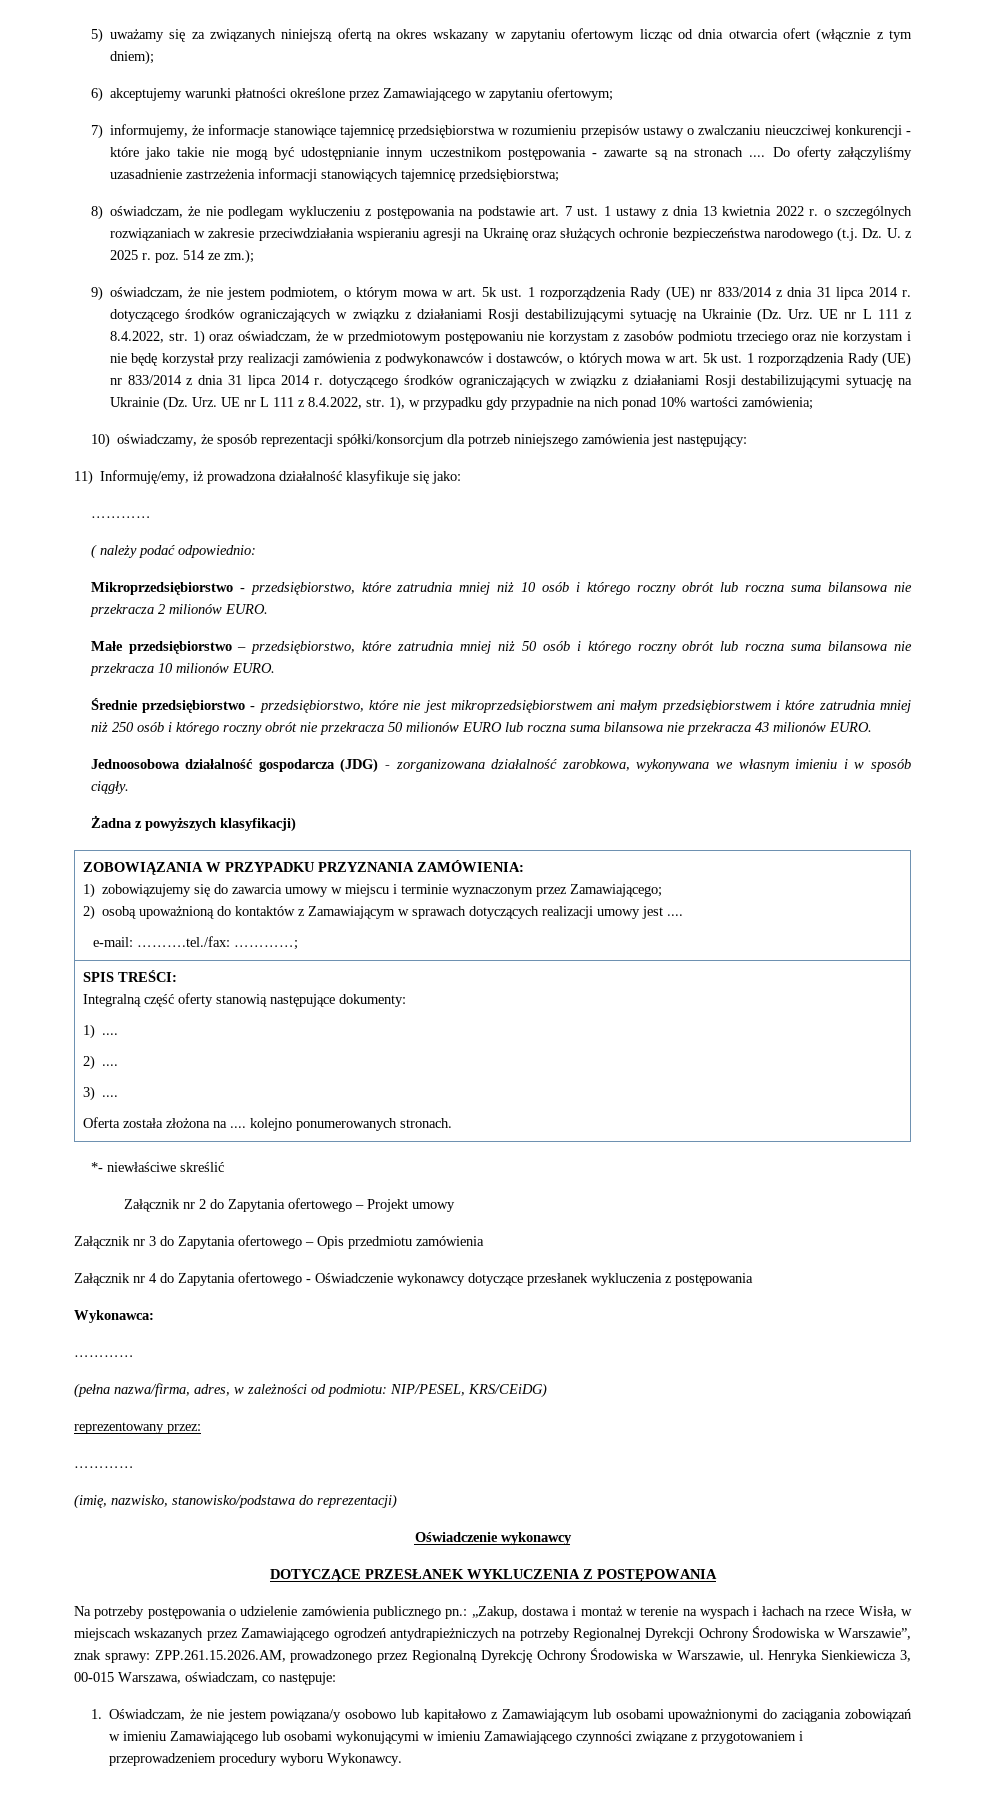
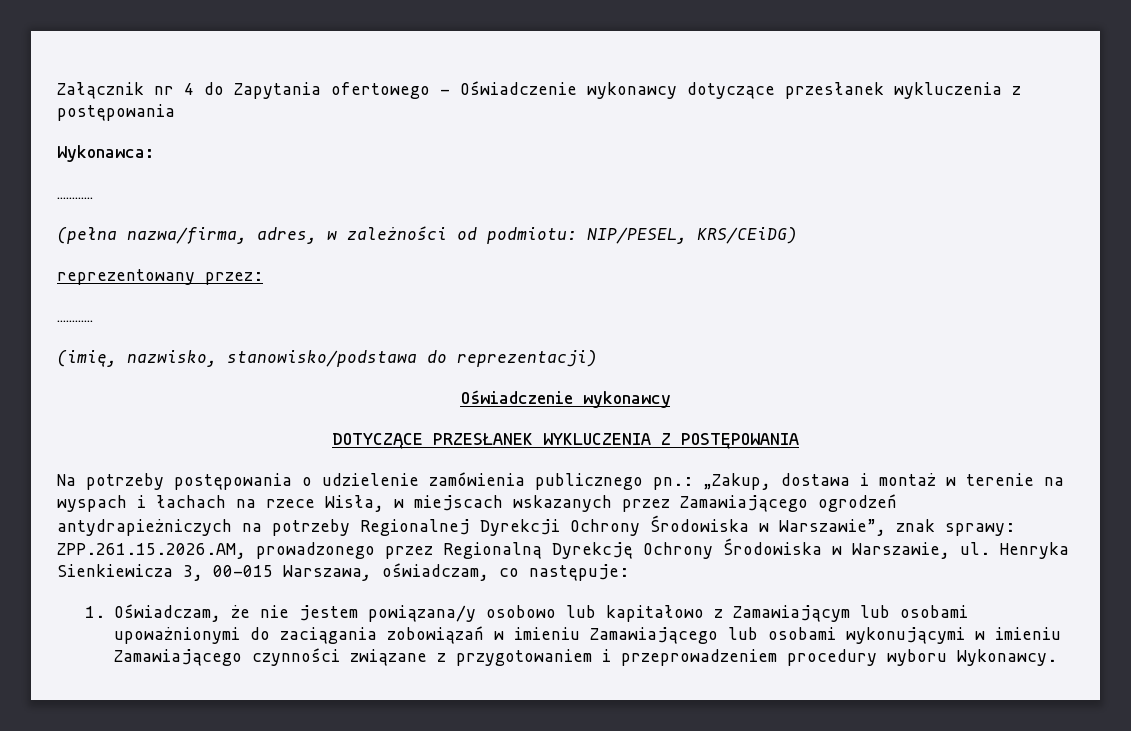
- 5) uważamy się za związanych niniejszą ofertą na okres wskazany w zapytaniu ofertowym licząc od dnia otwarcia ofert (włącznie z tym dniem);
- 6) akceptujemy warunki płatności określone przez Zamawiającego w zapytaniu ofertowym;
- 7) informujemy, że informacje stanowiące tajemnicę przedsiębiorstwa w rozumieniu przepisów ustawy o zwalczaniu nieuczciwej konkurencji - które jako takie nie mogą być udostępnianie innym uczestnikom postępowania - zawarte są na stronach .... Do oferty załączyliśmy uzasadnienie zastrzeżenia informacji stanowiących tajemnicę przedsiębiorstwa;
- 8) oświadczam, że nie podlegam wykluczeniu z postępowania na podstawie art. 7 ust. 1 ustawy z dnia 13 kwietnia 2022 r. o szczególnych rozwiązaniach w zakresie przeciwdziałania wspieraniu agresji na Ukrainę oraz służących ochronie bezpieczeństwa narodowego (t.j. Dz. U. z 2025 r. poz. 514 ze zm.);
- 9) oświadczam, że nie jestem podmiotem, o którym mowa w art. 5k ust. 1 rozporządzenia Rady (UE) nr 833/2014 z dnia 31 lipca 2014 r. dotyczącego środków ograniczających w związku z działaniami Rosji destabilizującymi sytuację na Ukrainie (Dz. Urz. UE nr L 111 z 8.4.2022, str. 1) oraz oświadczam, że w przedmiotowym postępowaniu nie korzystam z zasobów podmiotu trzeciego oraz nie korzystam i nie będę korzystał przy realizacji zamówienia z podwykonawców i dostawców, o których mowa w art. 5k ust. 1 rozporządzenia Rady (UE) nr 833/2014 z dnia 31 lipca 2014 r. dotyczącego środków ograniczających w związku z działaniami Rosji destabilizującymi sytuację na Ukrainie (Dz. Urz. UE nr L 111 z 8.4.2022, str. 1), w przypadku gdy przypadnie na nich ponad 10% wartości zamówienia;
- 10) oświadczamy, że sposób reprezentacji spółki/konsorcjum dla potrzeb niniejszego zamówienia jest następujący:
- 11) Informuję/emy, iż prowadzona działalność klasyfikuje się jako:
- …………
- ( należy podać odpowiednio:
- Mikroprzedsiębiorstwo - przedsiębiorstwo, które zatrudnia mniej niż 10 osób i którego roczny obrót lub roczna suma bilansowa nie przekracza 2 milionów EURO.
- Małe przedsiębiorstwo – przedsiębiorstwo, które zatrudnia mniej niż 50 osób i którego roczny obrót lub roczna suma bilansowa nie przekracza 10 milionów EURO.
- Średnie przedsiębiorstwo - przedsiębiorstwo, które nie jest mikroprzedsiębiorstwem ani małym przedsiębiorstwem i które zatrudnia mniej niż 250 osób i którego roczny obrót nie przekracza 50 milionów EURO lub roczna suma bilansowa nie przekracza 43 milionów EURO.
- Jednoosobowa działalność gospodarcza (JDG) - zorganizowana działalność zarobkowa, wykonywana we własnym imieniu i w sposób ciągły.
- Żadna z powyższych klasyfikacji)
- ZOBOWIĄZANIA W PRZYPADKU PRZYZNANIA ZAMÓWIENIA:
- 1) zobowiązujemy się do zawarcia umowy w miejscu i terminie wyznaczonym przez Zamawiającego;
- 2) osobą upoważnioną do kontaktów z Zamawiającym w sprawach dotyczących realizacji umowy jest ....
- e-mail: ……….tel./fax: …………;
- SPIS TREŚCI:
- Integralną część oferty stanowią następujące dokumenty:
- 1) ....
- 2) ....
- 3) ....
- Oferta została złożona na .... kolejno ponumerowanych stronach.
- *- niewłaściwe skreślić
- Załącznik nr 2 do Zapytania ofertowego – Projekt umowy
- Załącznik nr 3 do Zapytania ofertowego – Opis przedmiotu zamówienia

